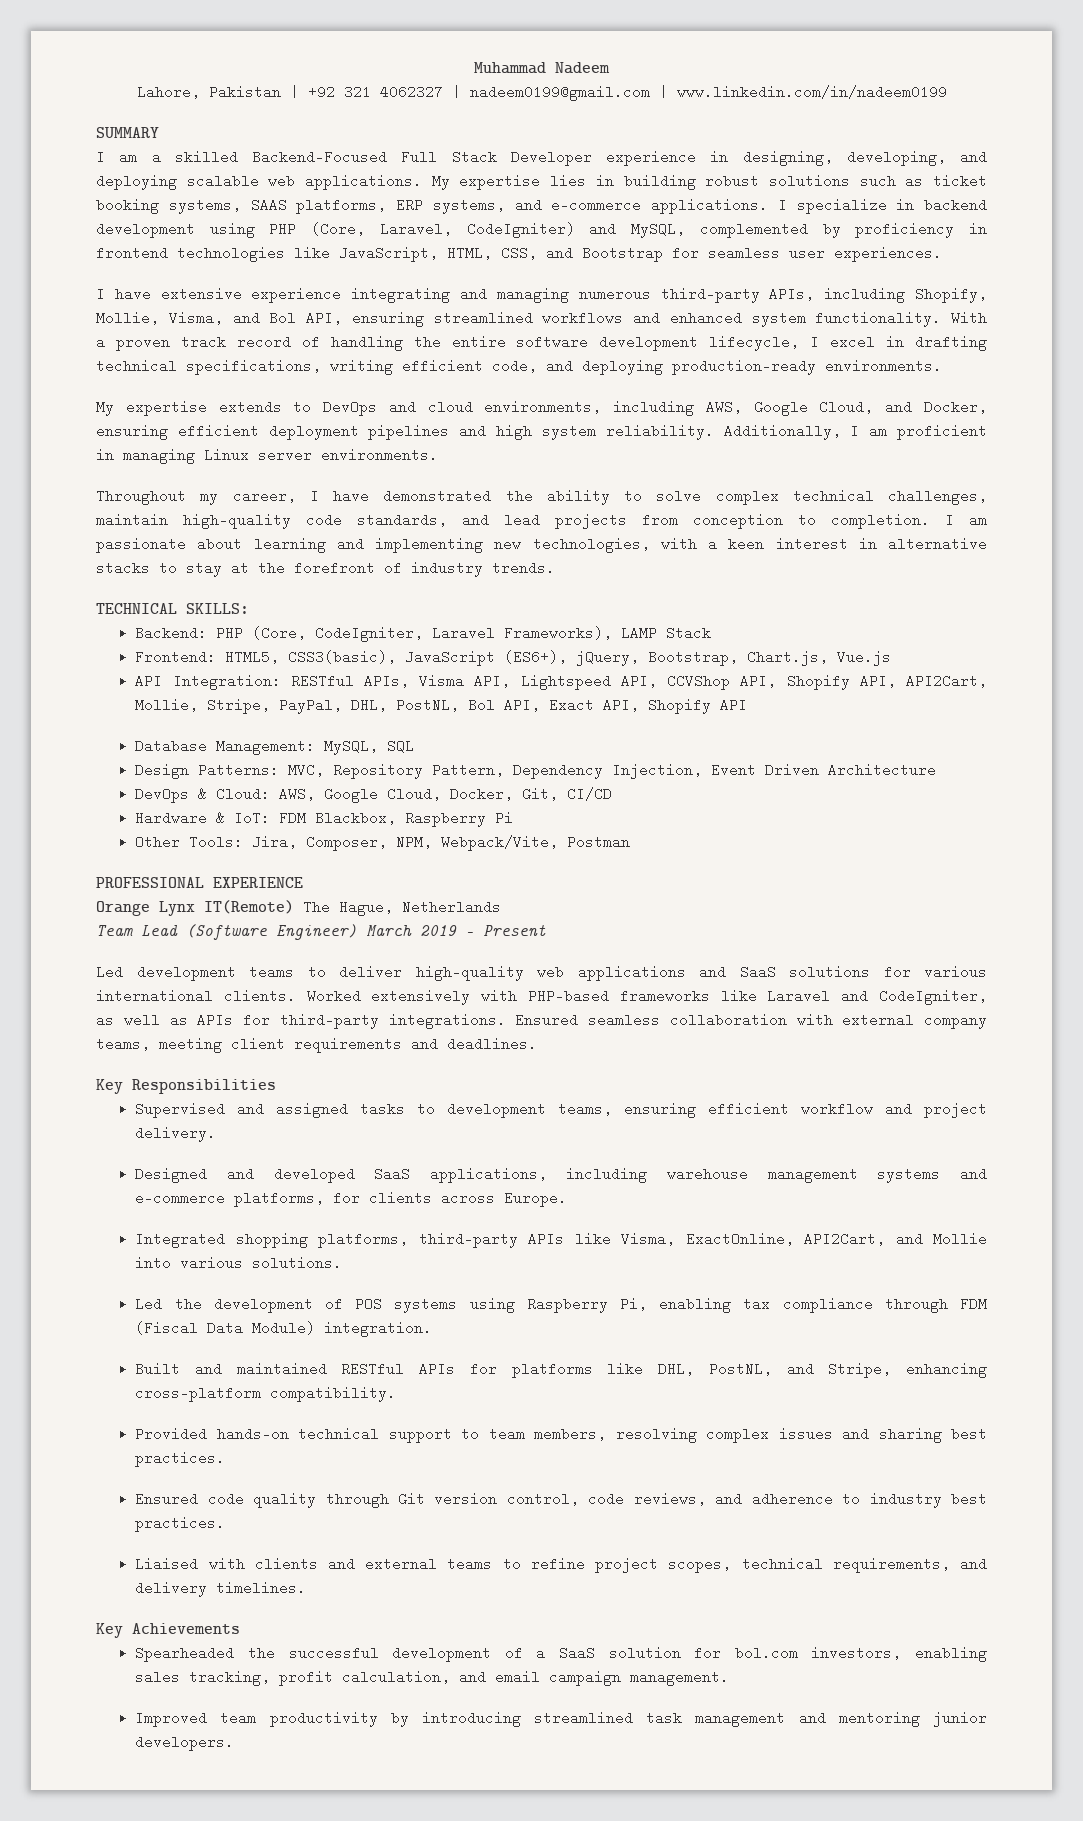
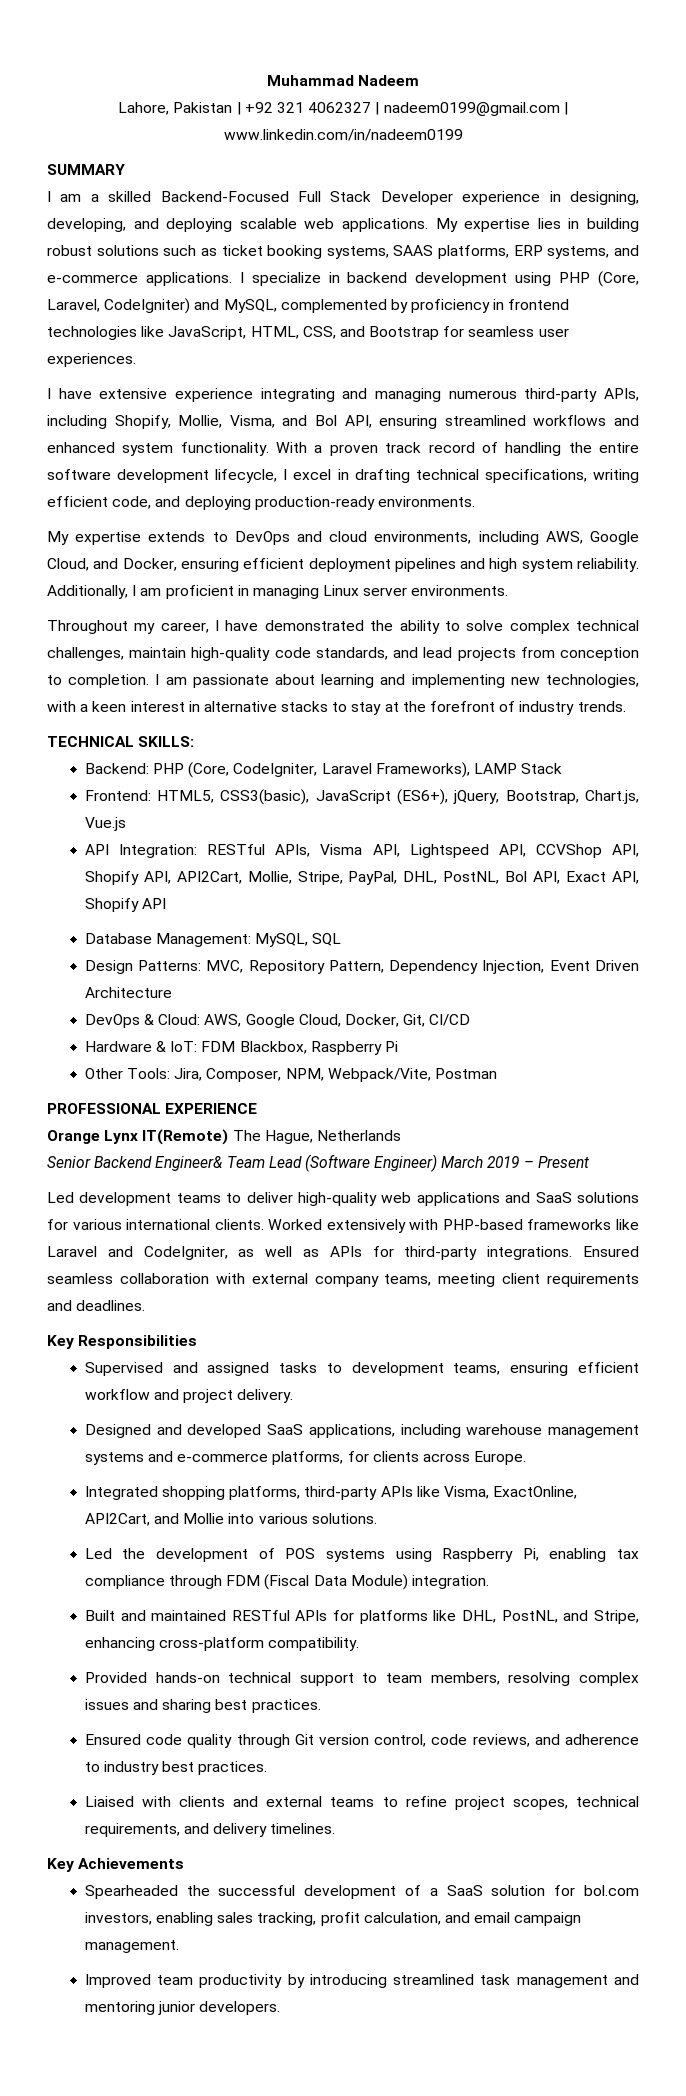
- Team Lead (Software Engineer) March 2019 – Present
+ Senior Backend Engineer& Team Lead (Software Engineer) March 2019 – Present

